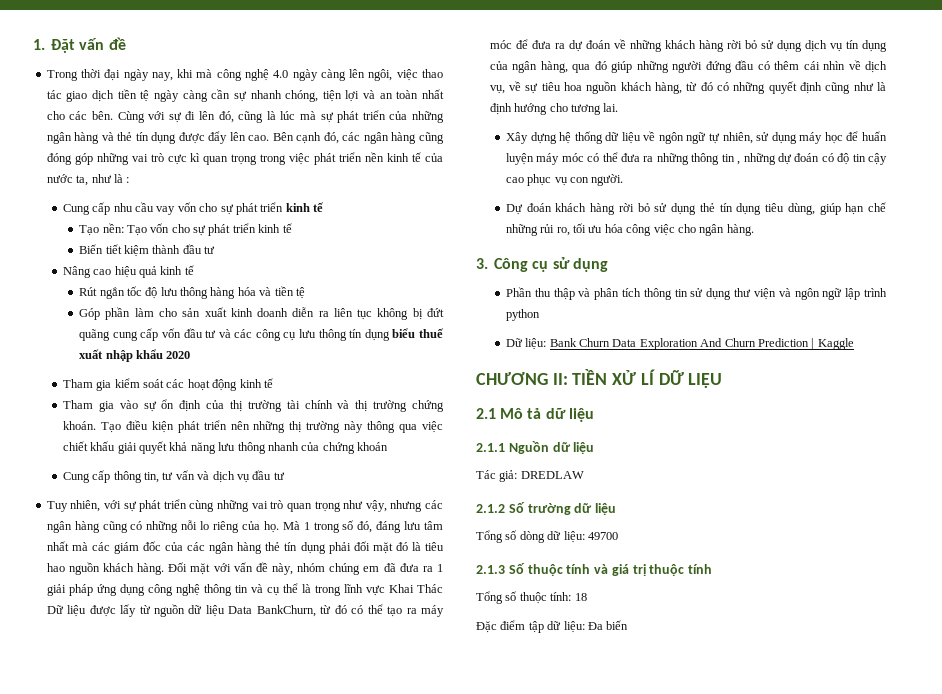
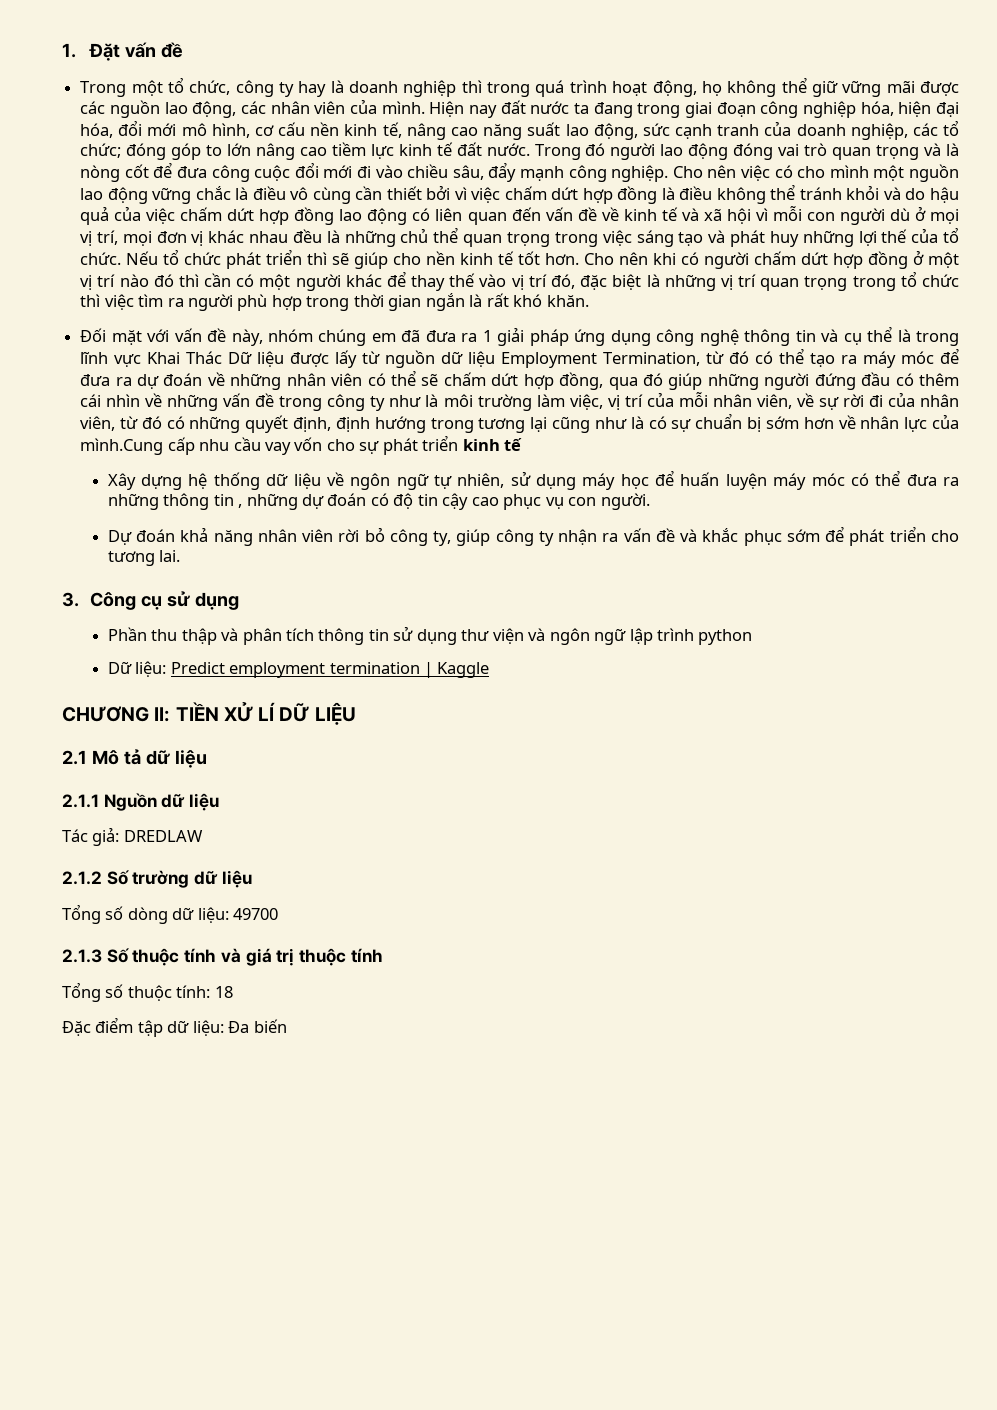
- Trong thời đại ngày nay, khi mà công nghệ 4.0 ngày càng lên ngôi, việc thao tác giao dịch tiền tệ ngày càng cần sự nhanh chóng, tiện lợi và an toàn nhất cho các bên. Cùng với sự đi lên đó, cũng là lúc mà sự phát triển của những ngân hàng và thẻ tín dụng được đẩy lên cao. Bên cạnh đó, các ngân hàng cũng đóng góp những vai trò cực kì quan trọng trong việc phát triển nền kinh tế của nước ta, như là :
- Cung cấp nhu cầu vay vốn cho sự phát triển kinh tế
- Tạo nền: Tạo vốn cho sự phát triển kinh tế
- Biến tiết kiệm thành đầu tư
- Nâng cao hiệu quả kinh tế
- Rút ngắn tốc độ lưu thông hàng hóa và tiền tệ
- Góp phần làm cho sản xuất kinh doanh diễn ra liên tục không bị đứt quãng cung cấp vốn đầu tư và các công cụ lưu thông tín dụng biểu thuế xuất nhập khẩu 2020
- Tham gia kiểm soát các hoạt động kinh tế
- Tham gia vào sự ổn định của thị trường tài chính và thị trường chứng khoán. Tạo điều kiện phát triển nên những thị trường này thông qua việc chiết khấu giải quyết khả năng lưu thông nhanh của chứng khoán
- Cung cấp thông tin, tư vấn và dịch vụ đầu tư
- Tuy nhiên, với sự phát triển cùng những vai trò quan trọng như vậy, nhưng các ngân hàng cũng có những nỗi lo riêng của họ. Mà 1 trong số đó, đáng lưu tâm nhất mà các giám đốc của các ngân hàng thẻ tín dụng phải đối mặt đó là tiêu hao nguồn khách hàng. Đối mặt với vấn đề này, nhóm chúng em đã đưa ra 1 giải pháp ứng dụng công nghệ thông tin và cụ thể là trong lĩnh vực Khai Thác Dữ liệu được lấy từ nguồn dữ liệu Data BankChurn, từ đó có thể tạo ra máy móc để đưa ra dự đoán về những khách hàng rời bỏ sử dụng dịch vụ tín dụng của ngân hàng, qua đó giúp những người đứng đầu có thêm cái nhìn về dịch vụ, về sự tiêu hoa nguồn khách hàng, từ đó có những quyết định cũng như là định hướng cho tương lai.
+ Trong một tổ chức, công ty hay là doanh nghiệp thì trong quá trình hoạt động, họ không thể giữ vững mãi được các nguồn lao động, các nhân viên của mình. Hiện nay đất nước ta đang trong giai đoạn công nghiệp hóa, hiện đại hóa, đổi mới mô hình, cơ cấu nền kinh tế, nâng cao năng suất lao động, sức cạnh tranh của doanh nghiệp, các tổ chức; đóng góp to lớn nâng cao tiềm lực kinh tế đất nước. Trong đó người lao động đóng vai trò quan trọng và là nòng cốt để đưa công cuộc đổi mới đi vào chiều sâu, đẩy mạnh công nghiệp. Cho nên việc có cho mình một nguồn lao động vững chắc là điều vô cùng cần thiết bởi vì việc chấm dứt hợp đồng là điều không thể tránh khỏi và do hậu quả của việc chấm dứt hợp đồng lao động có liên quan đến vấn đề về kinh tế và xã hội vì mỗi con người dù ở mọi vị trí, mọi đơn vị khác nhau đều là những chủ thể quan trọng trong việc sáng tạo và phát huy những lợi thế của tổ chức. Nếu tổ chức phát triển thì sẽ giúp cho nền kinh tế tốt hơn. Cho nên khi có người chấm dứt hợp đồng ở một vị trí nào đó thì cần có một người khác để thay thế vào vị trí đó, đặc biệt là những vị trí quan trọng trong tổ chức thì việc tìm ra người phù hợp trong thời gian ngắn là rất khó khăn.
+ Đối mặt với vấn đề này, nhóm chúng em đã đưa ra 1 giải pháp ứng dụng công nghệ thông tin và cụ thể là trong lĩnh vực Khai Thác Dữ liệu được lấy từ nguồn dữ liệu Employment Termination, từ đó có thể tạo ra máy móc để đưa ra dự đoán về những nhân viên có thể sẽ chấm dứt hợp đồng, qua đó giúp những người đứng đầu có thêm cái nhìn về những vấn đề trong công ty như là môi trường làm việc, vị trí của mỗi nhân viên, về sự rời đi của nhân viên, từ đó có những quyết định, định hướng trong tương lại cũng như là có sự chuẩn bị sớm hơn về nhân lực của mình.Cung cấp nhu cầu vay vốn cho sự phát triển kinh tế
- Dự đoán khách hàng rời bỏ sử dụng thẻ tín dụng tiêu dùng, giúp hạn chế những rủi ro, tối ưu hóa công việc cho ngân hàng.
+ Dự đoán khả năng nhân viên rời bỏ công ty, giúp công ty nhận ra vấn đề và khắc phục sớm để phát triển cho tương lai.
- Dữ liệu: Bank Churn Data Exploration And Churn Prediction | Kaggle
+ Dữ liệu: Predict employment termination | Kaggle

